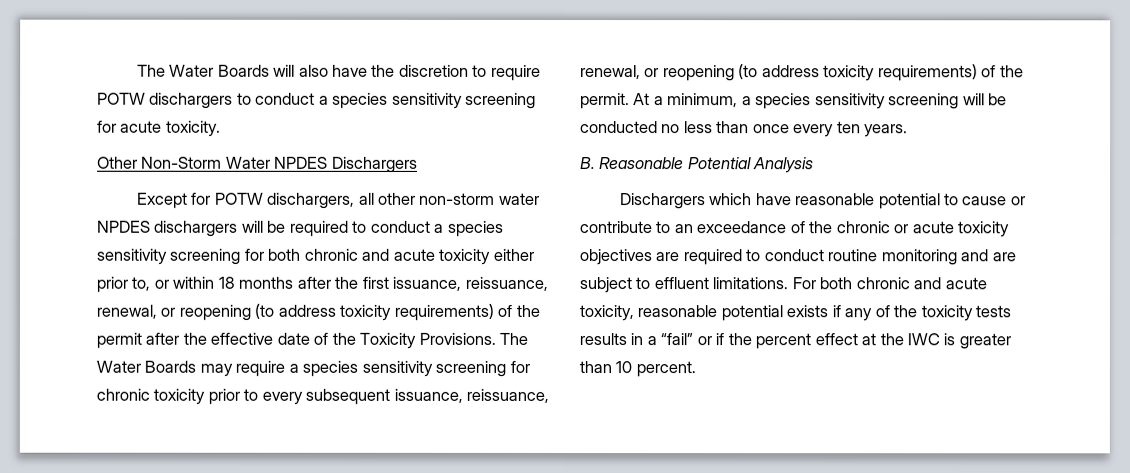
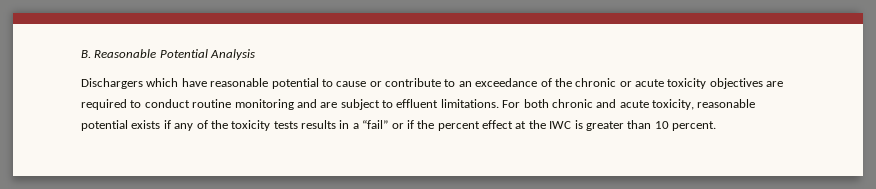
- The Water Boards will also have the discretion to require POTW dischargers to conduct a species sensitivity screening for acute toxicity.
- Other Non-Storm Water NPDES Dischargers
- Except for POTW dischargers, all other non-storm water NPDES dischargers will be required to conduct a species sensitivity screening for both chronic and acute toxicity either prior to, or within 18 months after the first issuance, reissuance, renewal, or reopening (to address toxicity requirements) of the permit after the effective date of the Toxicity Provisions. The Water Boards may require a species sensitivity screening for chronic toxicity prior to every subsequent issuance, reissuance, renewal, or reopening (to address toxicity requirements) of the permit. At a minimum, a species sensitivity screening will be conducted no less than once every ten years.

